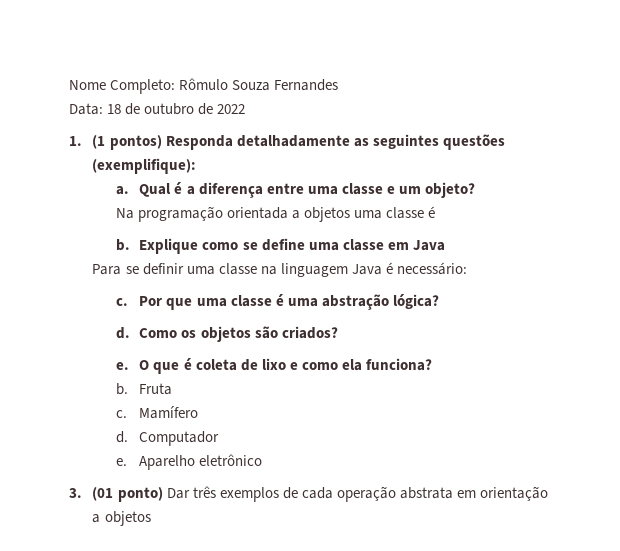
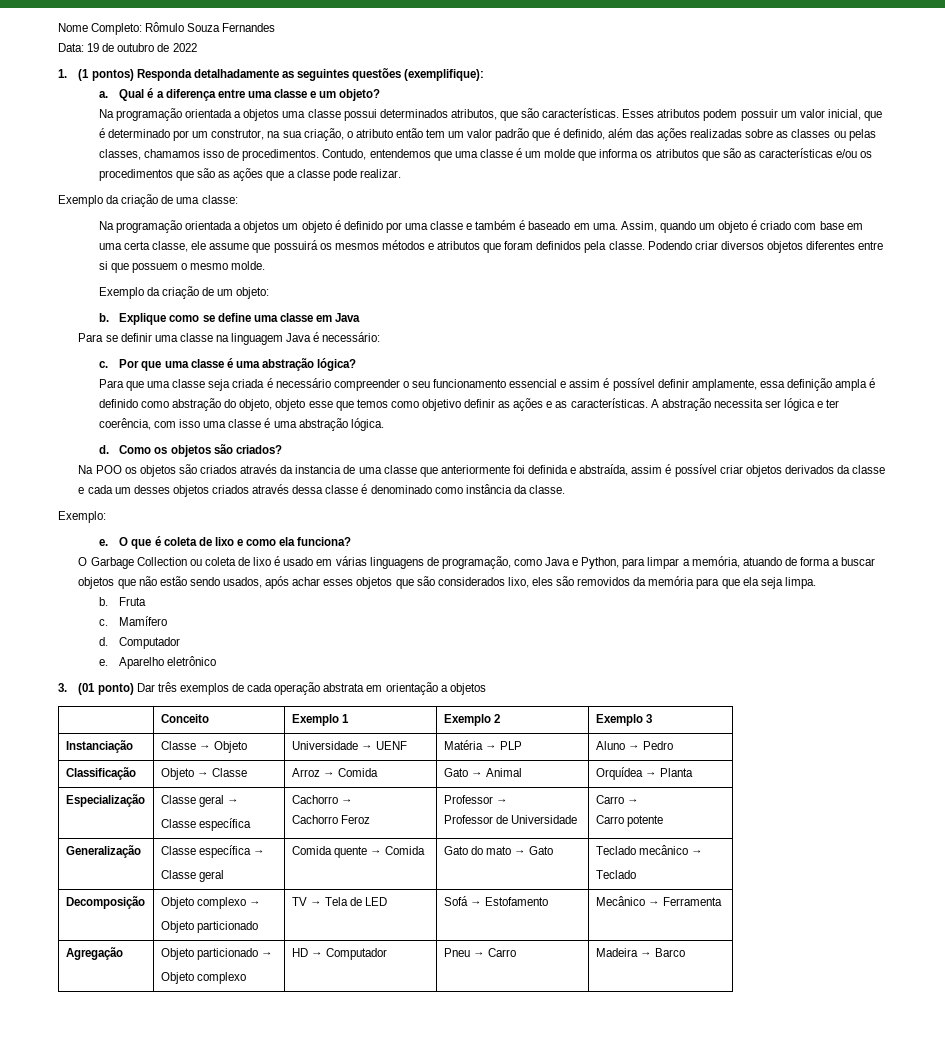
- Data: 18 de outubro de 2022
+ Data: 19 de outubro de 2022
- Na programação orientada a objetos uma classe é
+ Na programação orientada a objetos uma classe possui determinados atributos, que são características. Esses atributos podem possuir um valor inicial, que é determinado por um construtor, na sua criação, o atributo então tem um valor padrão que é definido, além das ações realizadas sobre as classes ou pelas classes, chamamos isso de procedimentos. Contudo, entendemos que uma classe é um molde que informa os atributos que são as características e/ou os procedimentos que são as ações que a classe pode realizar.
+ Exemplo da criação de uma classe:
+ Na programação orientada a objetos um objeto é definido por uma classe e também é baseado em uma. Assim, quando um objeto é criado com base em uma certa classe, ele assume que possuirá os mesmos métodos e atributos que foram definidos pela classe. Podendo criar diversos objetos diferentes entre si que possuem o mesmo molde.
+ Exemplo da criação de um objeto:
+ Para que uma classe seja criada é necessário compreender o seu funcionamento essencial e assim é possível definir amplamente, essa definição ampla é definido como abstração do objeto, objeto esse que temos como objetivo definir as ações e as características. A abstração necessita ser lógica e ter coerência, com isso uma classe é uma abstração lógica.
+ Na POO os objetos são criados através da instancia de uma classe que anteriormente foi definida e abstraída, assim é possível criar objetos derivados da classe e cada um desses objetos criados através dessa classe é denominado como instância da classe.
+ Exemplo:
+ O Garbage Collection ou coleta de lixo é usado em várias linguagens de programação, como Java e Python, para limpar a memória, atuando de forma a buscar objetos que não estão sendo usados, após achar esses objetos que são considerados lixo, eles são removidos da memória para que ela seja limpa.
+ | Conceito | Exemplo 1 | Exemplo 2 | Exemplo 3
+ Instanciação | Classe → Objeto | Universidade → UENF | Matéria → PLP | Aluno → Pedro
+ Classificação | Objeto → Classe | Arroz → Comida | Gato → Animal | Orquídea → Planta
+ Especialização | Classe geral →
+ Classe específica | Cachorro →
+ Cachorro Feroz | Professor →
+ Professor de Universidade | Carro →
+ Carro potente
+ Generalização | Classe específica →
+ Classe geral | Comida quente → Comida | Gato do mato → Gato | Teclado mecânico →
+ Teclado
+ Decomposição | Objeto complexo →
+ Objeto particionado | TV → Tela de LED | Sofá → Estofamento | Mecânico → Ferramenta
+ Agregação | Objeto particionado →
+ Objeto complexo | HD → Computador | Pneu → Carro | Madeira → Barco

